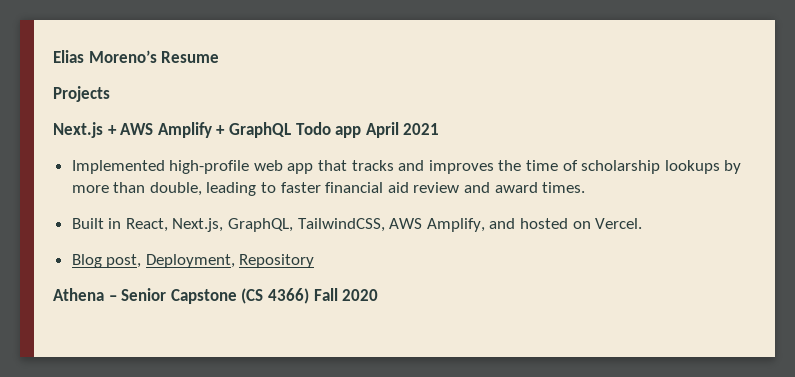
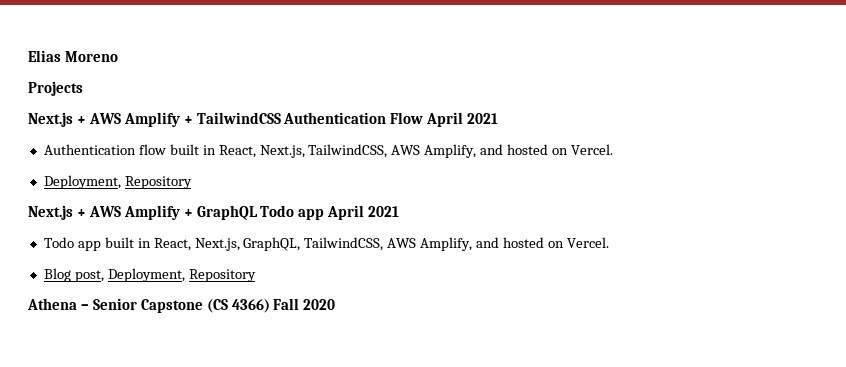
- Elias Moreno’s Resume
+ Elias Moreno
+ Next.js + AWS Amplify + TailwindCSS Authentication Flow April 2021
+ Authentication flow built in React, Next.js, TailwindCSS, AWS Amplify, and hosted on Vercel.
+ Deployment, Repository
- Implemented high-profile web app that tracks and improves the time of scholarship lookups by more than double, leading to faster financial aid review and award times.
- Built in React, Next.js, GraphQL, TailwindCSS, AWS Amplify, and hosted on Vercel.
+ Todo app built in React, Next.js, GraphQL, TailwindCSS, AWS Amplify, and hosted on Vercel.

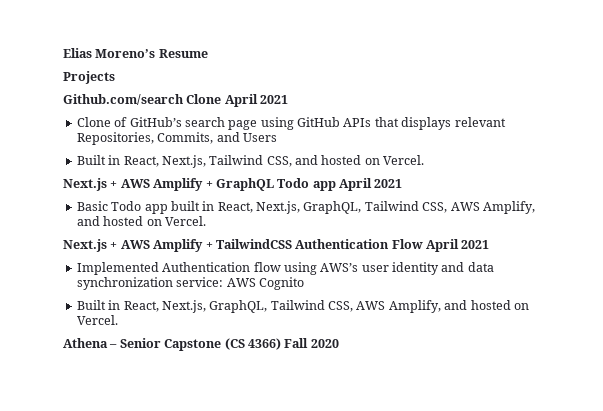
- Elias Moreno
+ Elias Moreno’s Resume
+ Github.com/search Clone April 2021
+ Clone of GitHub’s search page using GitHub APIs that displays relevant Repositories, Commits, and Users
+ Built in React, Next.js, Tailwind CSS, and hosted on Vercel.
+ Next.js + AWS Amplify + GraphQL Todo app April 2021
+ Basic Todo app built in React, Next.js, GraphQL, Tailwind CSS, AWS Amplify, and hosted on Vercel.
- Authentication flow built in React, Next.js, TailwindCSS, AWS Amplify, and hosted on Vercel.
- Deployment, Repository
- Next.js + AWS Amplify + GraphQL Todo app April 2021
- Todo app built in React, Next.js, GraphQL, TailwindCSS, AWS Amplify, and hosted on Vercel.
- Blog post, Deployment, Repository
+ Implemented Authentication flow using AWS’s user identity and data synchronization service: AWS Cognito
+ Built in React, Next.js, GraphQL, Tailwind CSS, AWS Amplify, and hosted on Vercel.

